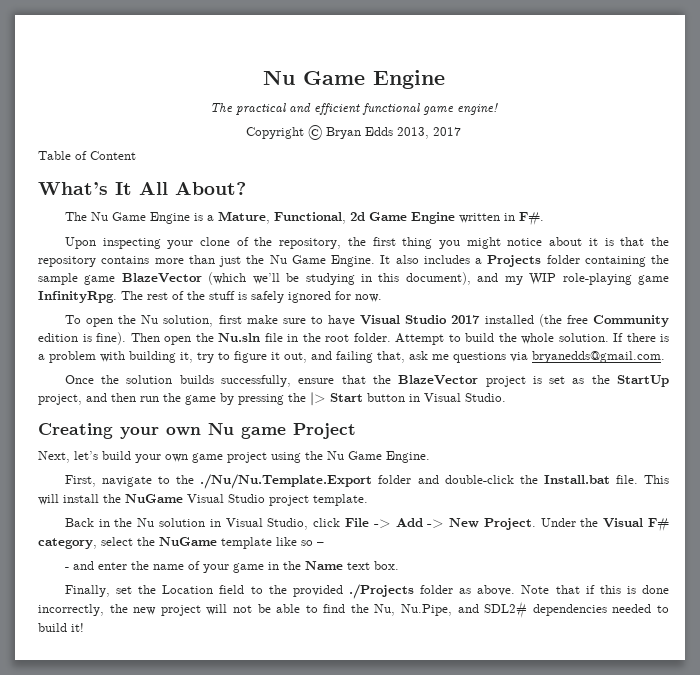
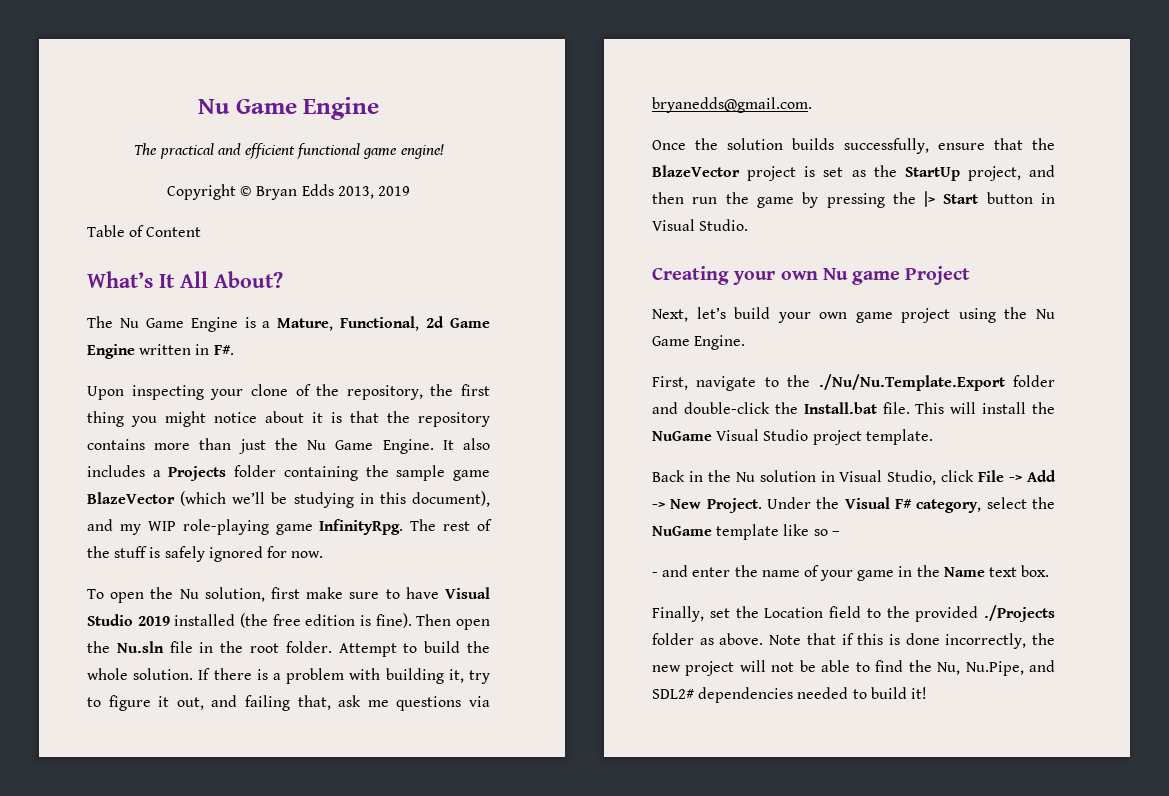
- Copyright © Bryan Edds 2013, 2017
+ Copyright © Bryan Edds 2013, 2019
- To open the Nu solution, first make sure to have Visual Studio 2017 installed (the free Community edition is fine).
+ To open the Nu solution, first make sure to have Visual Studio 2019 installed (the free edition is fine).

